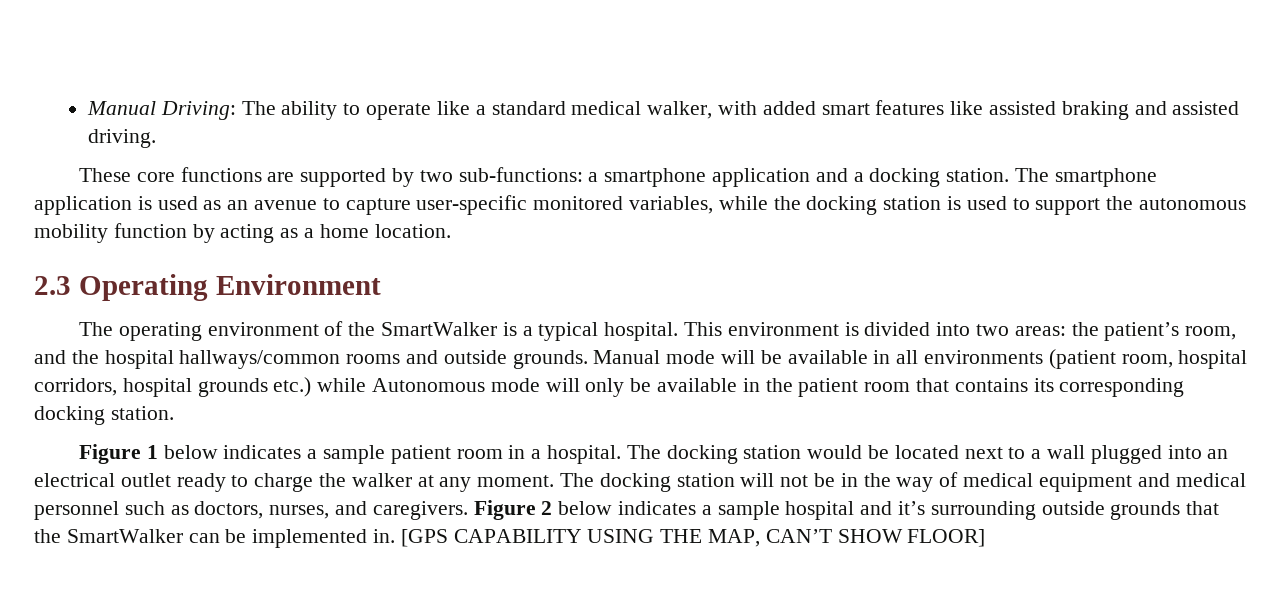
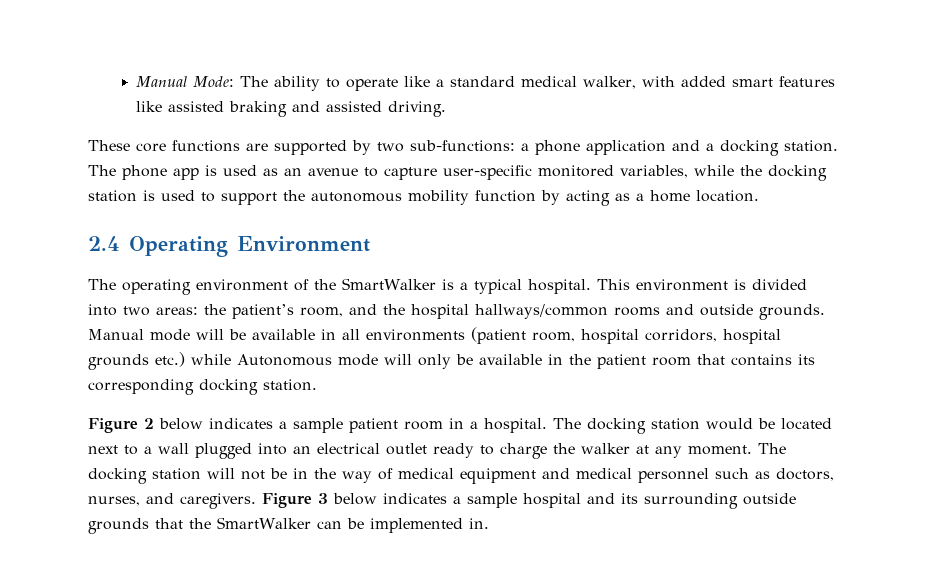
- Manual Driving: The ability to operate like a standard medical walker, with added smart features like assisted braking and assisted driving.
+ Manual Mode: The ability to operate like a standard medical walker, with added smart features like assisted braking and assisted driving.
- These core functions are supported by two sub-functions: a smartphone application and a docking station.
+ These core functions are supported by two sub-functions: a phone application and a docking station.
- The smartphone application is used as an avenue to capture user-specific monitored variables, while the docking station is used to support the autonomous mobility function by acting as a home location.
+ The phone app is used as an avenue to capture user-specific monitored variables, while the docking station is used to support the autonomous mobility function by acting as a home location.
- 2.3 Operating Environment
+ 2.4 Operating Environment
- Figure 1 below indicates a sample patient room in a hospital.
+ Figure 2 below indicates a sample patient room in a hospital.
- Figure 2 below indicates a sample hospital and it’s surrounding outside grounds that the SmartWalker can be implemented in. [GPS CAPABILITY USING THE MAP, CAN’T SHOW FLOOR]
+ Figure 3 below indicates a sample hospital and its surrounding outside grounds that the SmartWalker can be implemented in.

